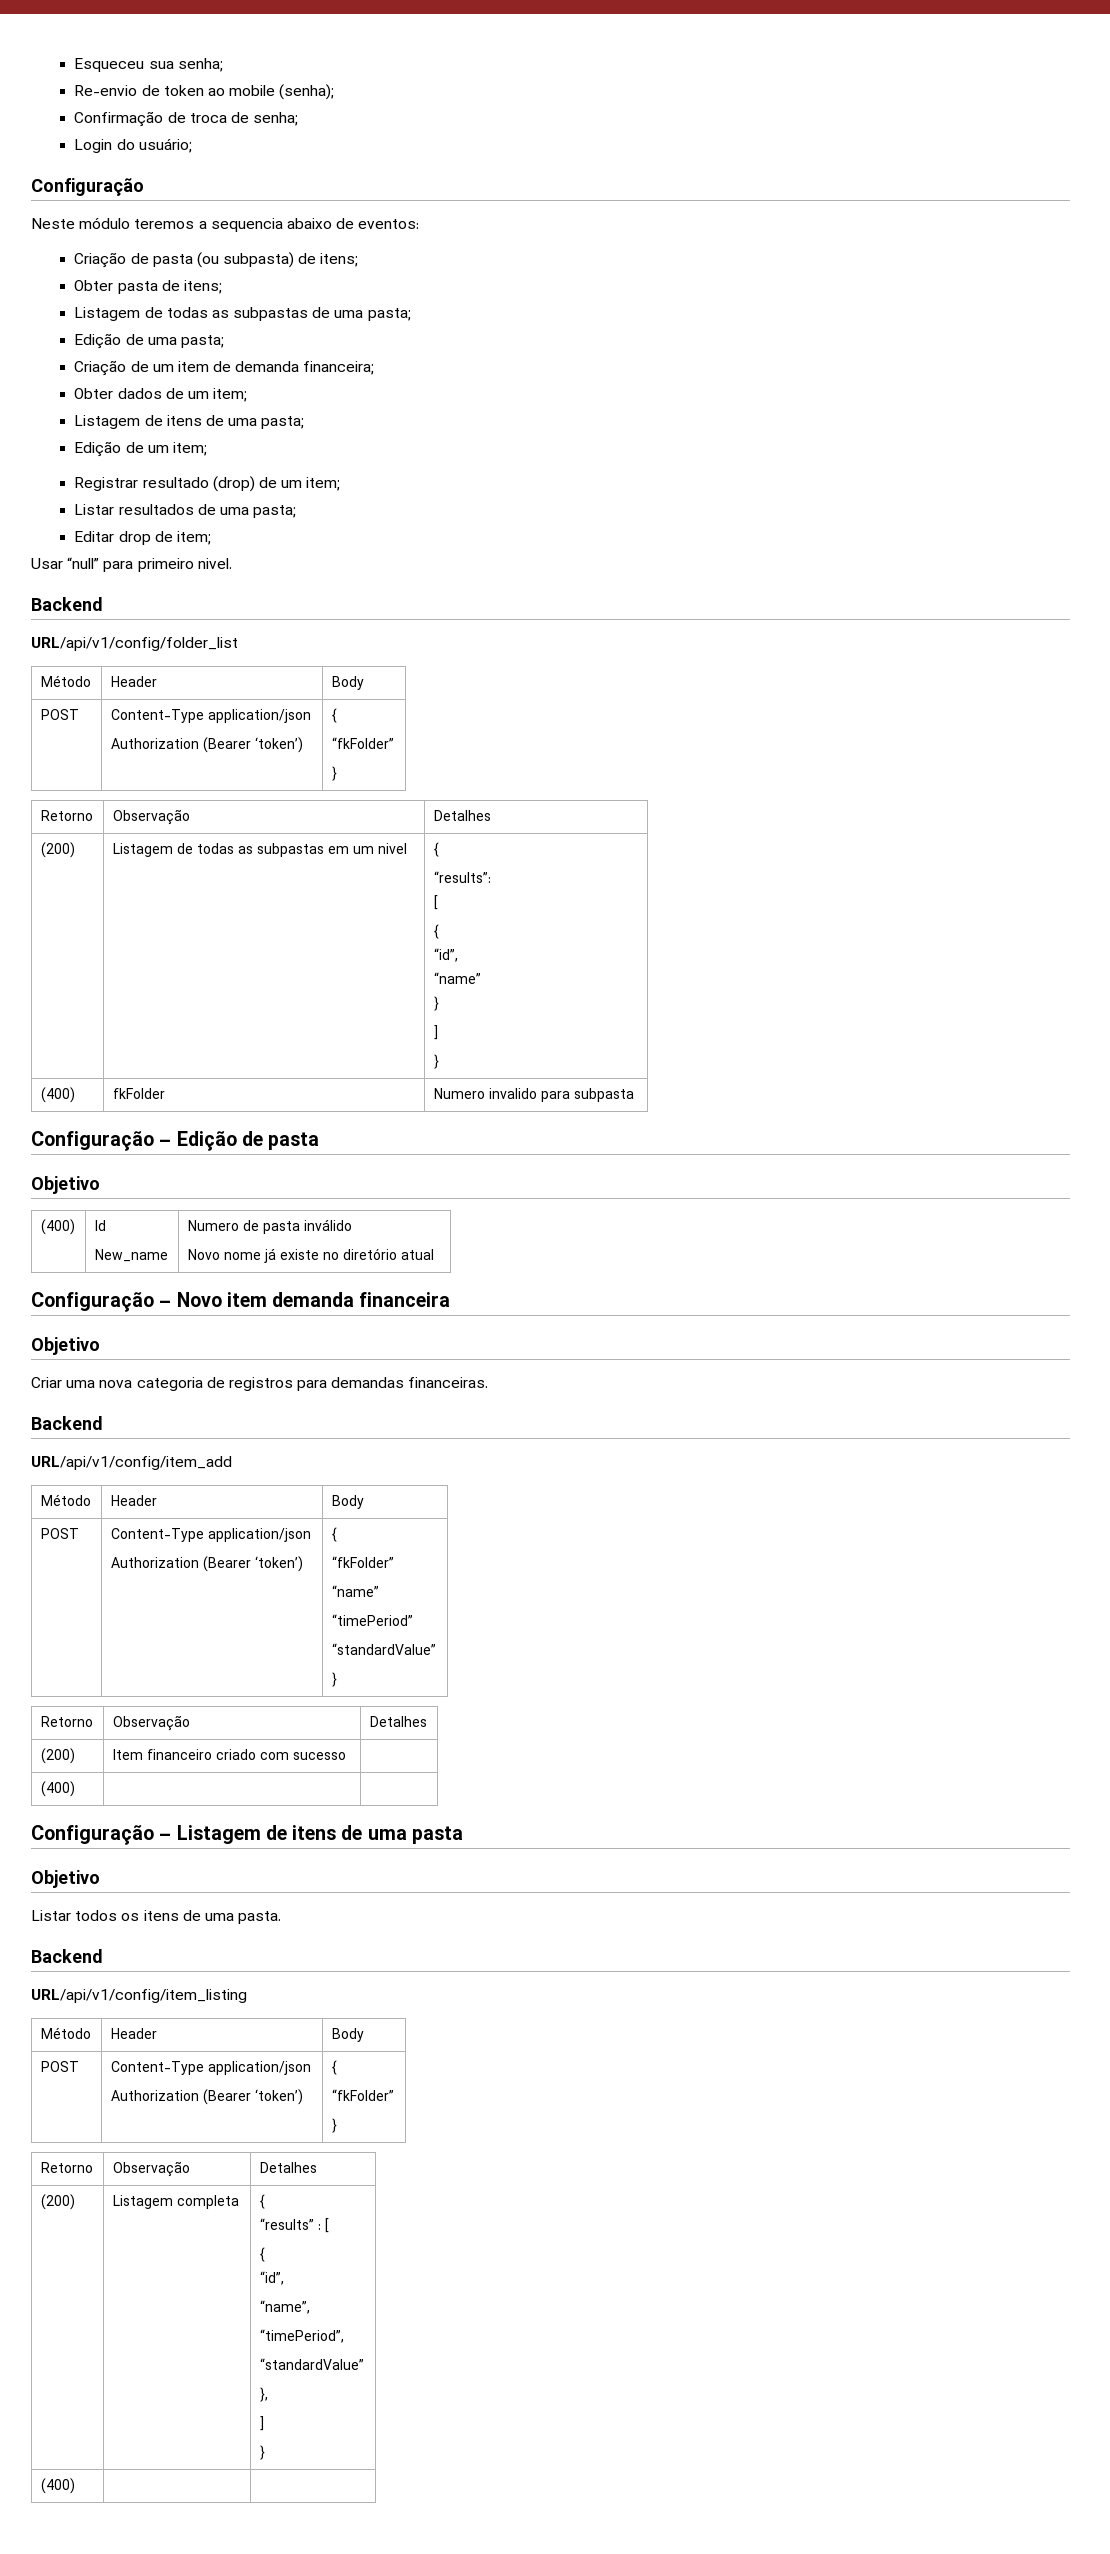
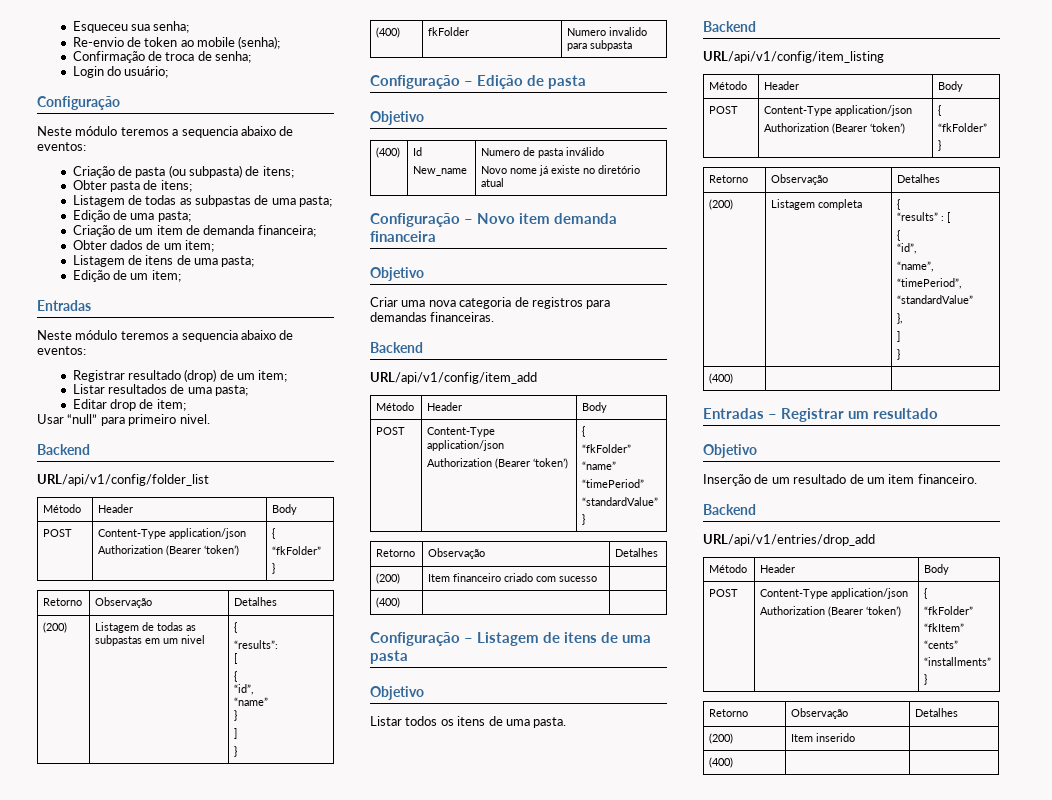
  Edição de um item;
+ Entradas
+ Neste módulo teremos a sequencia abaixo de eventos:
+ Entradas – Registrar um resultado
+ Objetivo
+ Inserção de um resultado de um item financeiro.
+ Backend
+ URL/api/v1/entries/drop_add
+ Método | Header | Body
+ POST | Content-Type application/json
+ Authorization (Bearer ‘token’) | {
+ “fkFolder”
+ “fkItem”
+ “cents”
+ “installments”
+ }
+ Retorno | Observação | Detalhes
+ (200) | Item inserido |
+ (400) | |

